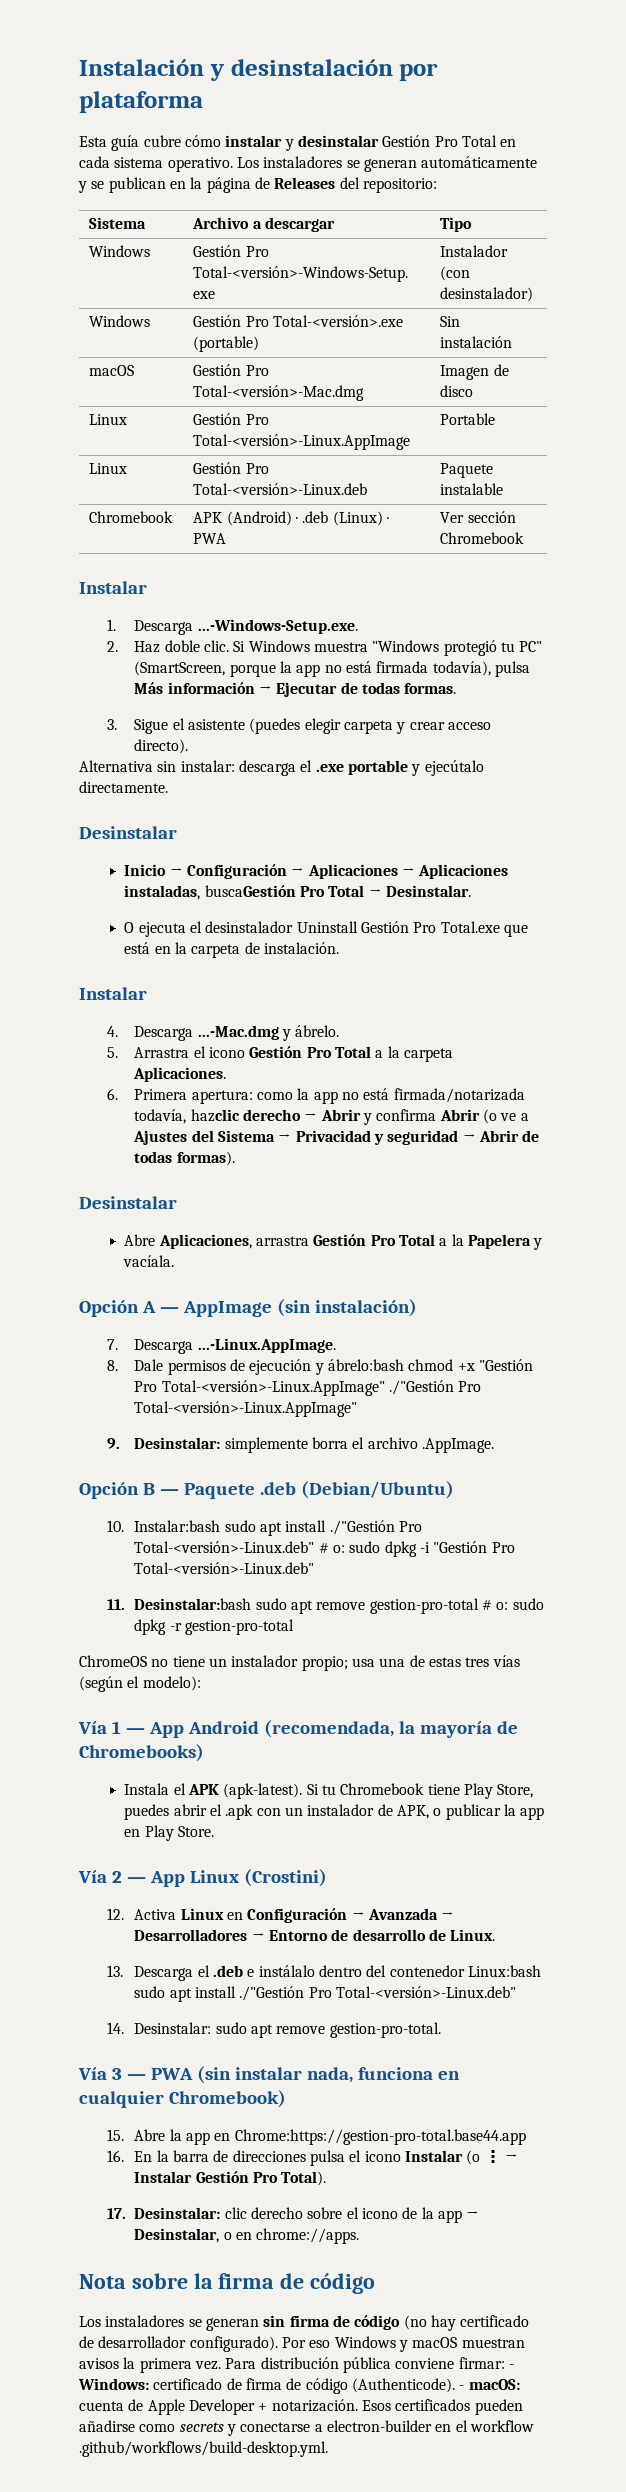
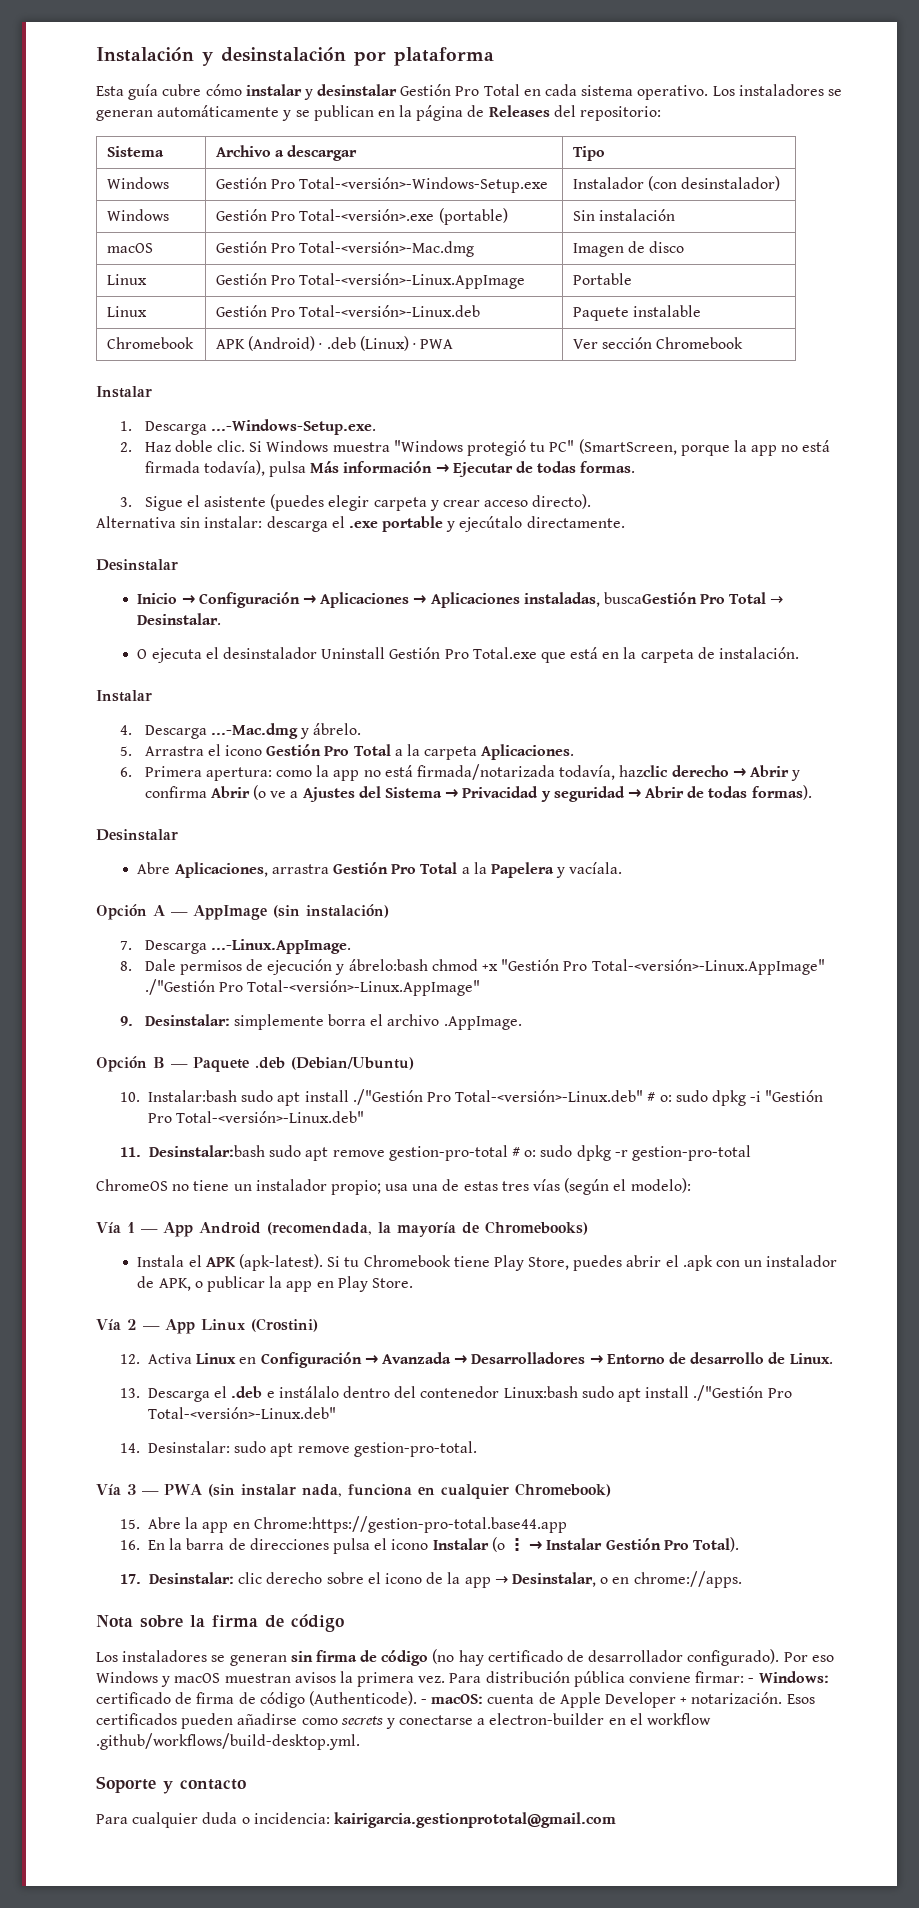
+ Soporte y contacto
+ Para cualquier duda o incidencia: kairigarcia.gestionprototal@gmail.com

